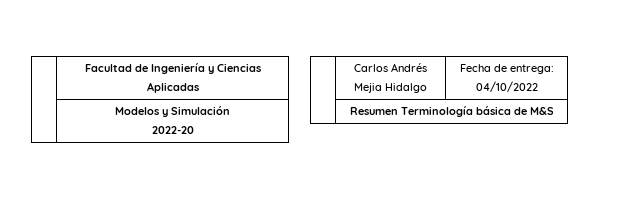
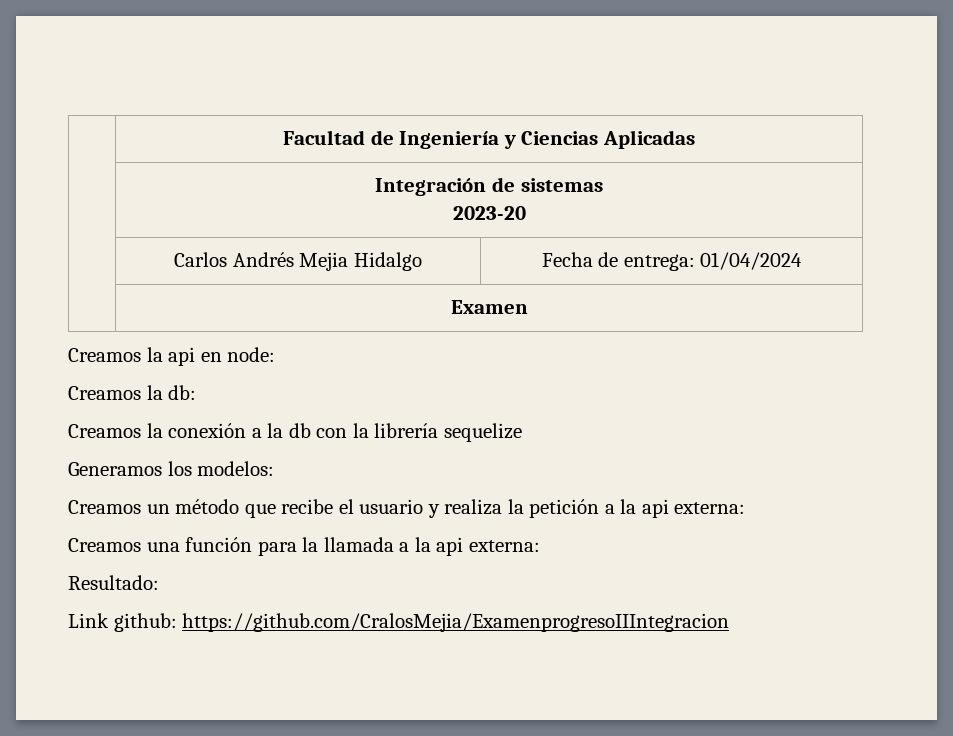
- | Modelos y Simulación
- 2022-20
+ | Integración de sistemas
+ 2023-20
- | Carlos Andrés Mejia Hidalgo | Fecha de entrega: 04/10/2022
- | Resumen Terminología básica de M&S
+ | Carlos Andrés Mejia Hidalgo | Fecha de entrega: 01/04/2024
+ | Examen
+ Creamos la api en node:
+ Creamos la db:
+ Creamos la conexión a la db con la librería sequelize
+ Generamos los modelos:
+ Creamos un método que recibe el usuario y realiza la petición a la api externa:
+ Creamos una función para la llamada a la api externa:
+ Resultado:
+ Link github: https://github.com/CralosMejia/ExamenprogresoIIIntegracion

